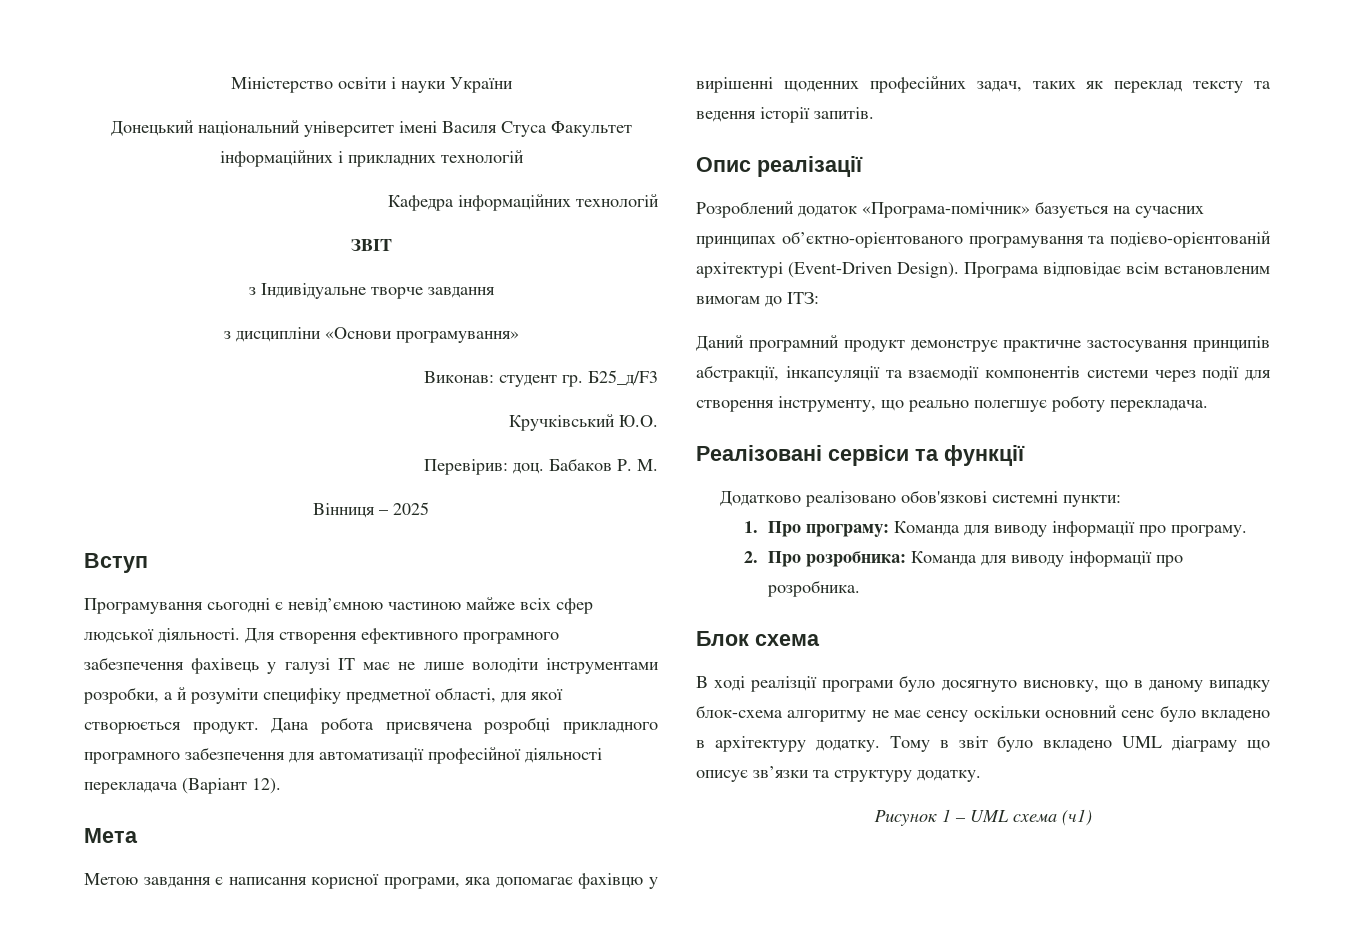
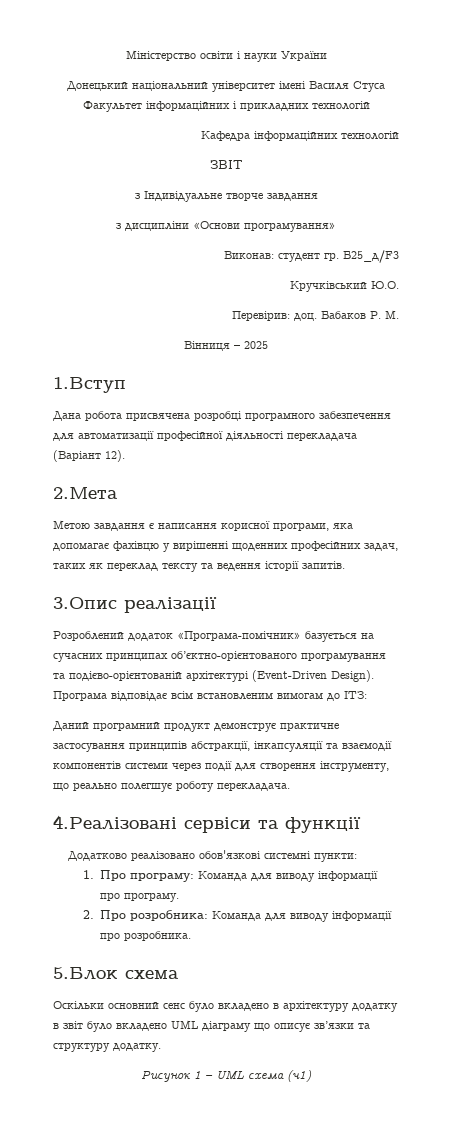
- Вступ
- Програмування сьогодні є невід’ємною частиною майже всіх сфер людської діяльності. Для створення ефективного програмного забезпечення фахівець у галузі ІТ має не лише володіти інструментами розробки, а й розуміти специфіку предметної області, для якої створюється продукт. Дана робота присвячена розробці прикладного програмного забезпечення для автоматизації професійної діяльності перекладача (Варіант 12).
+ 1.Вступ
+ Дана робота присвячена розробці програмного забезпечення для автоматизації професійної діяльності перекладача (Варіант 12).
- Мета
+ 2.Мета
- Опис реалізації
+ 3.Опис реалізації
- Реалізовані сервіси та функції
+ 4.Реалізовані сервіси та функції
- Блок схема
+ 5.Блок схема
- В ході реалізції програми було досягнуто висновку, що в даному випадку блок-схема алгоритму не має сенсу оскільки основний сенс було вкладено в архітектуру додатку. Тому в звіт було вкладено UML діаграму що описує зв’язки та структуру додатку.
+ Оскільки основний сенс було вкладено в архітектуру додатку в звіт було вкладено UML діаграму що описує зв’язки та структуру додатку.

